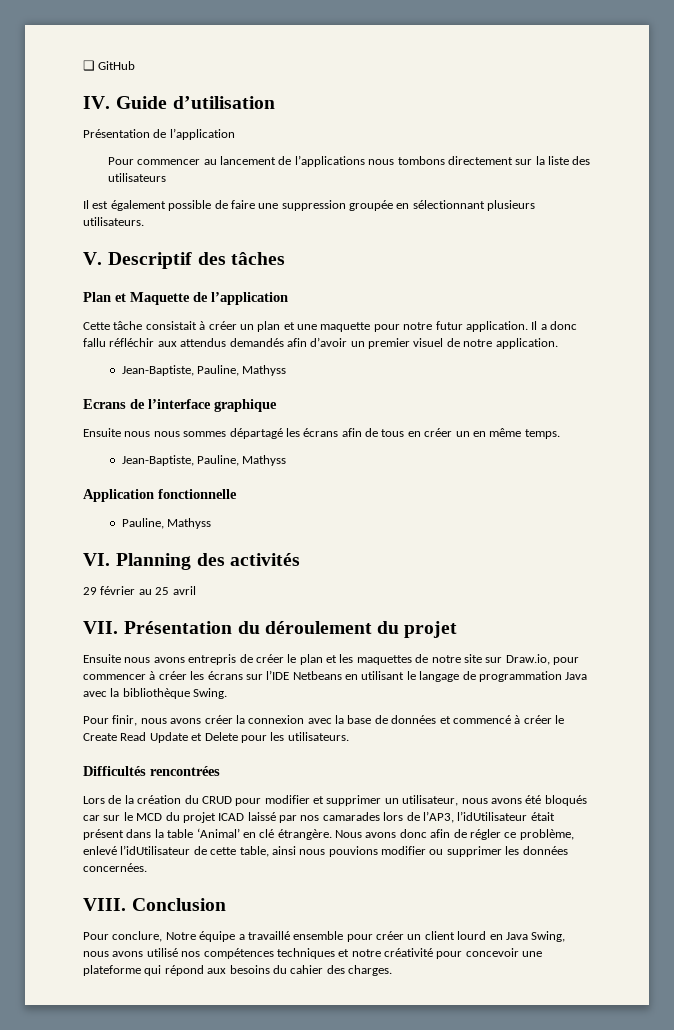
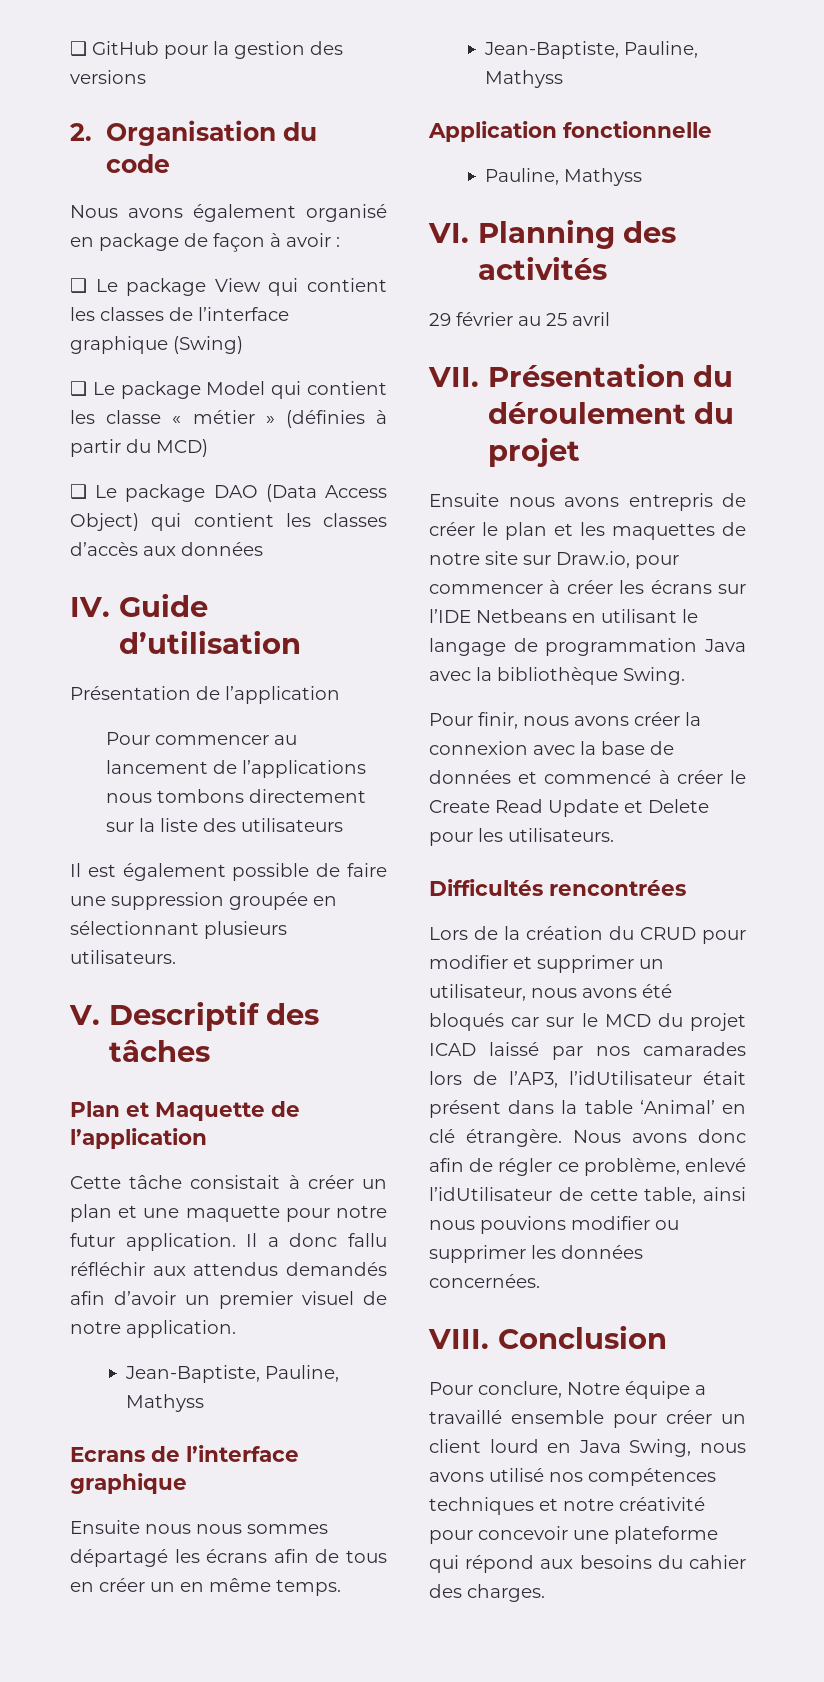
- ❑ GitHub
+ ❑ GitHub pour la gestion des versions
+ 2. Organisation du code
+ Nous avons également organisé en package de façon à avoir :
+ ❑ Le package View qui contient les classes de l’interface graphique (Swing)
+ ❑ Le package Model qui contient les classe « métier » (définies à partir du MCD)
+ ❑ Le package DAO (Data Access Object) qui contient les classes d’accès aux données

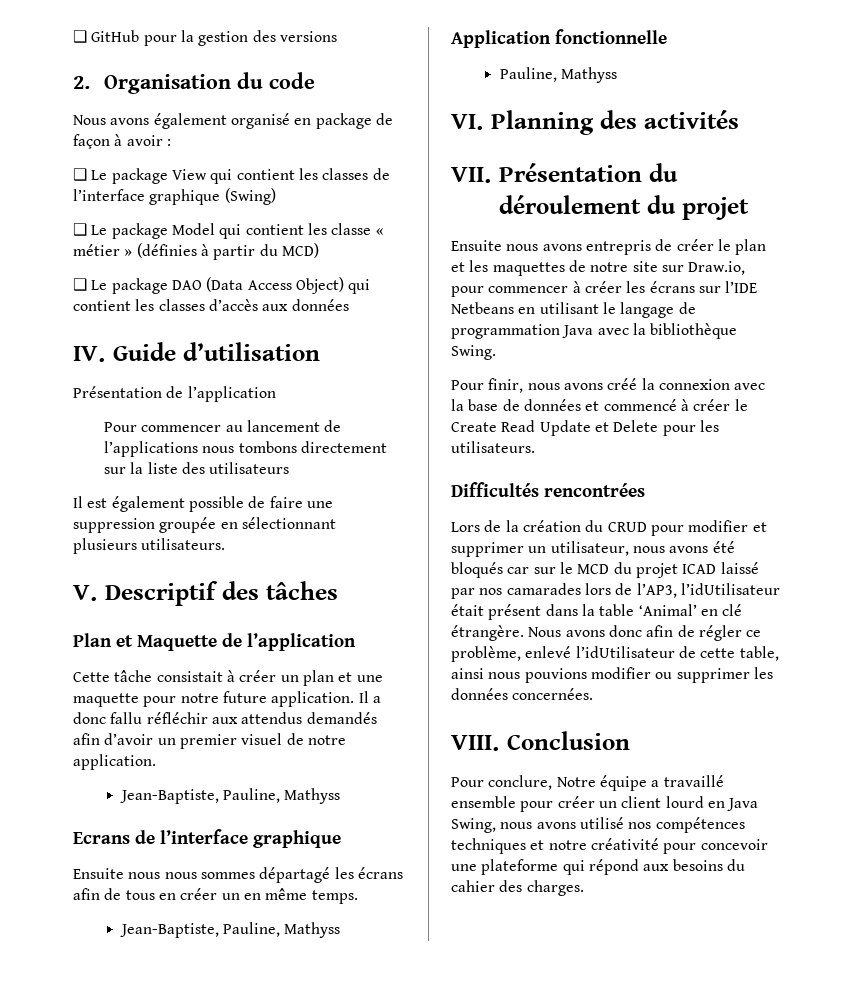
- Cette tâche consistait à créer un plan et une maquette pour notre futur application.
+ Cette tâche consistait à créer un plan et une maquette pour notre future application.
- 29 février au 25 avril
- Pour finir, nous avons créer la connexion avec la base de données et commencé à créer le Create Read Update et Delete pour les utilisateurs.
+ Pour finir, nous avons créé la connexion avec la base de données et commencé à créer le Create Read Update et Delete pour les utilisateurs.

